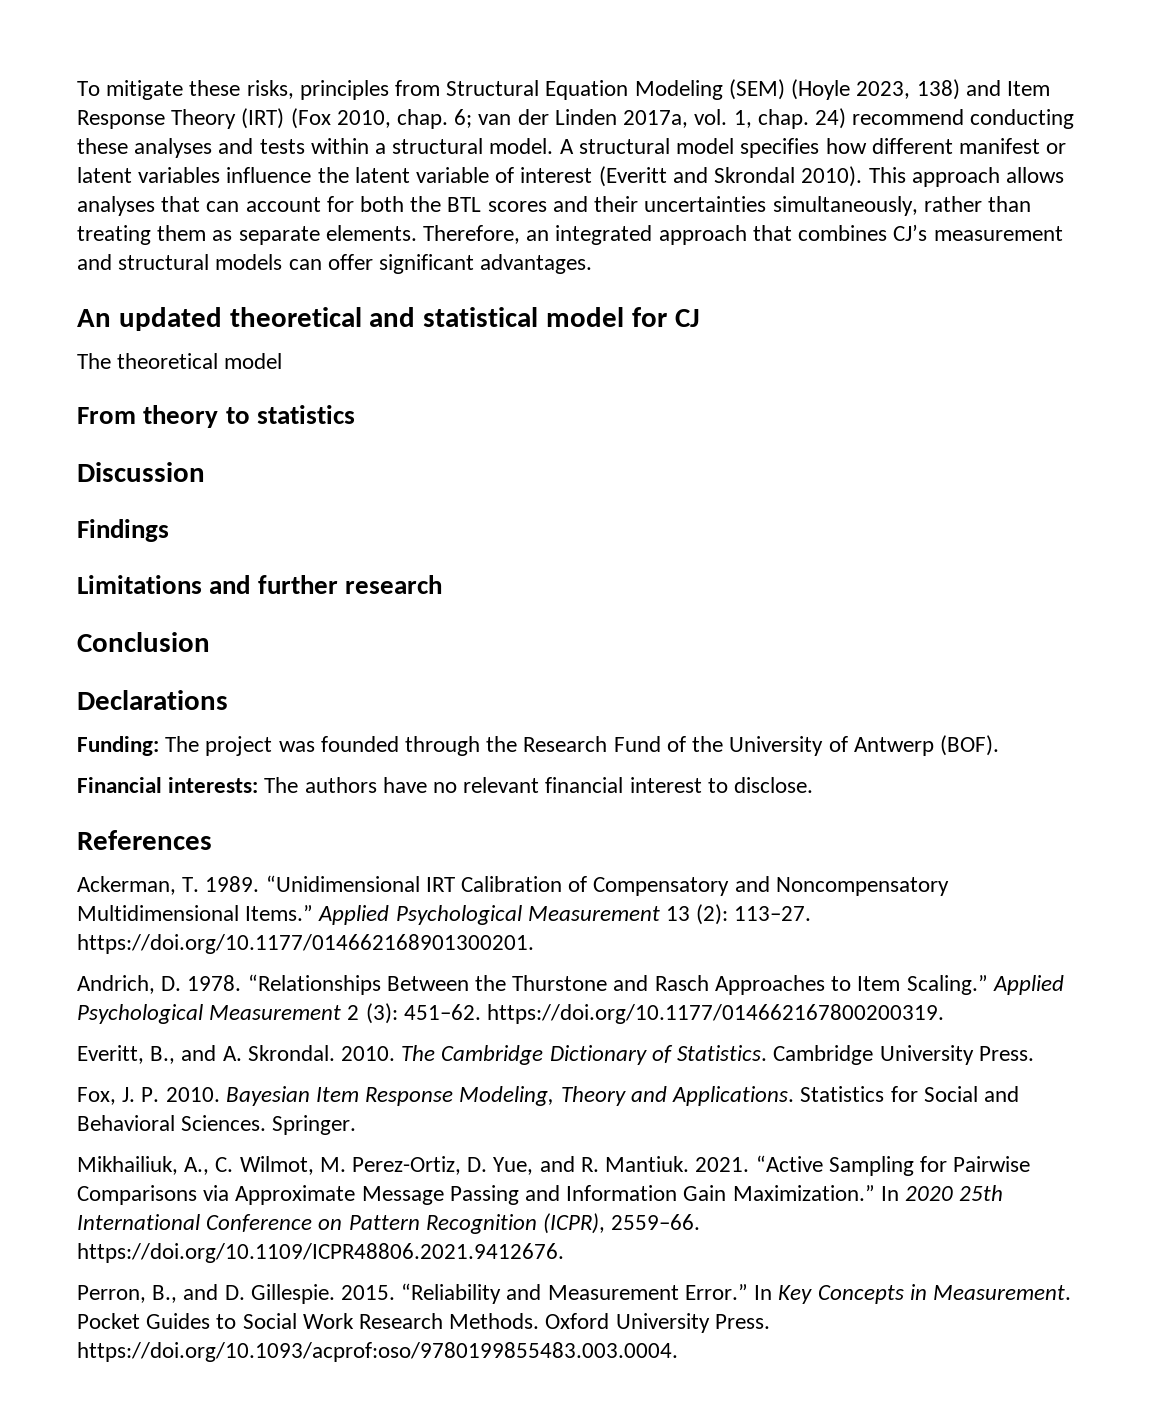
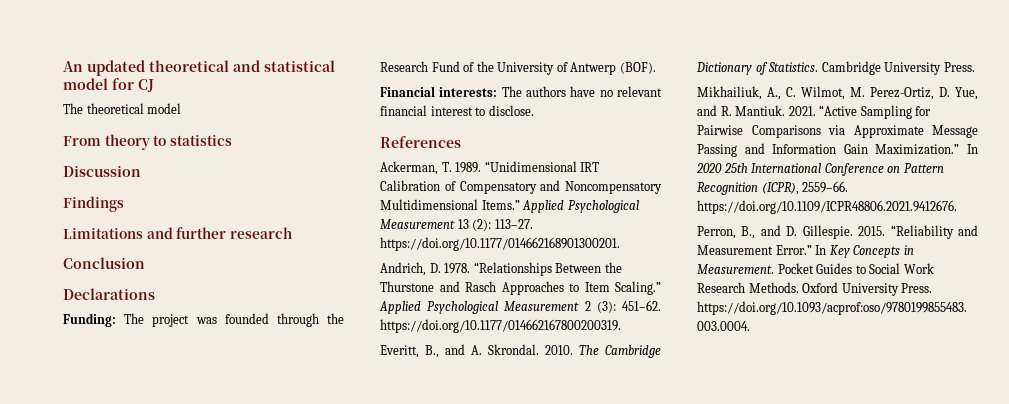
- To mitigate these risks, principles from Structural Equation Modeling (SEM) (Hoyle 2023, 138) and Item Response Theory (IRT) (Fox 2010, chap. 6; van der Linden 2017a, vol. 1, chap. 24) recommend conducting these analyses and tests within a structural model. A structural model specifies how different manifest or latent variables influence the latent variable of interest (Everitt and Skrondal 2010). This approach allows analyses that can account for both the BTL scores and their uncertainties simultaneously, rather than treating them as separate elements. Therefore, an integrated approach that combines CJ’s measurement and structural models can offer significant advantages.
- Fox, J. P. 2010. Bayesian Item Response Modeling, Theory and Applications. Statistics for Social and Behavioral Sciences. Springer.

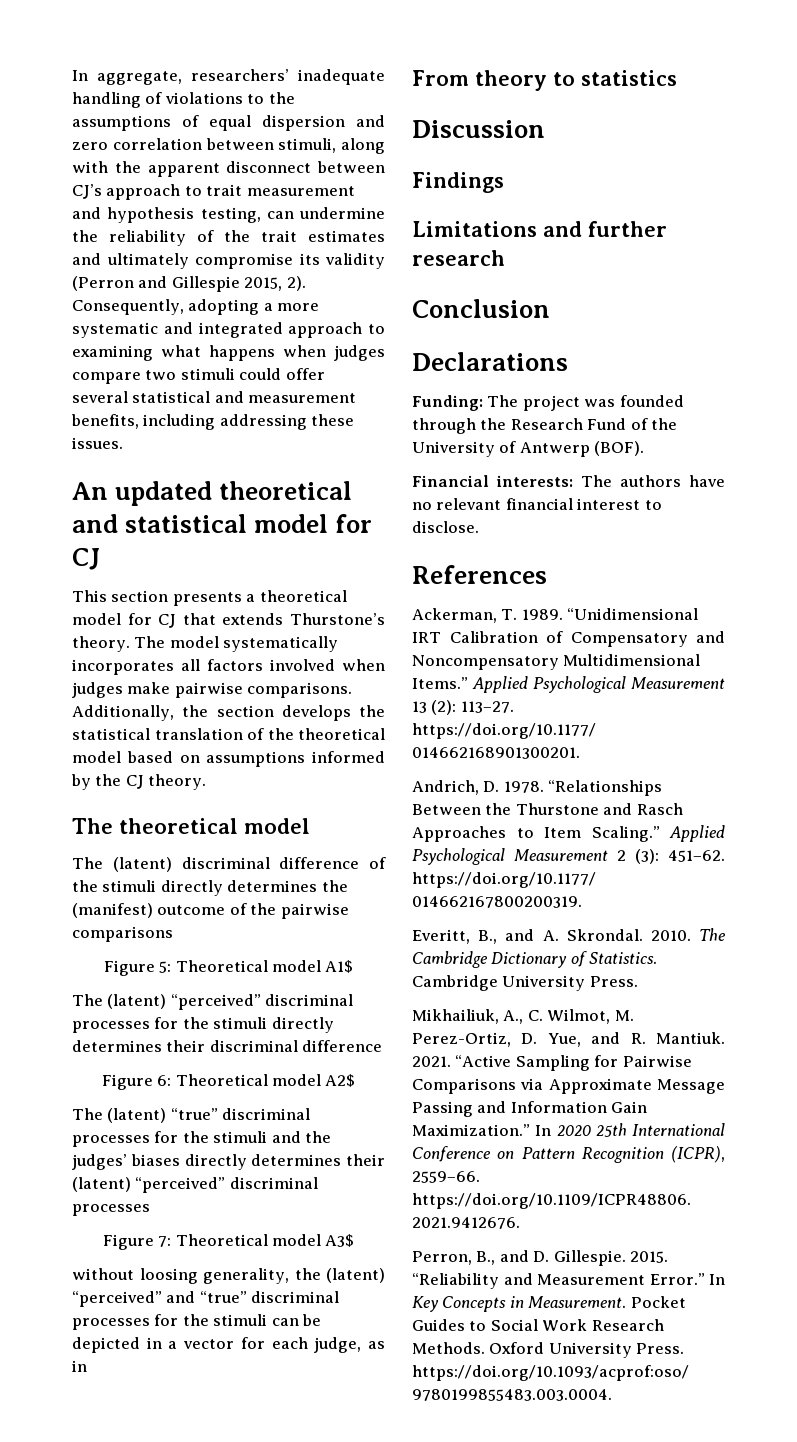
+ In aggregate, researchers’ inadequate handling of violations to the assumptions of equal dispersion and zero correlation between stimuli, along with the apparent disconnect between CJ’s approach to trait measurement and hypothesis testing, can undermine the reliability of the trait estimates and ultimately compromise its validity (Perron and Gillespie 2015, 2). Consequently, adopting a more systematic and integrated approach to examining what happens when judges compare two stimuli could offer several statistical and measurement benefits, including addressing these issues.
+ This section presents a theoretical model for CJ that extends Thurstone’s theory. The model systematically incorporates all factors involved when judges make pairwise comparisons. Additionally, the section develops the statistical translation of the theoretical model based on assumptions informed by the CJ theory.
  The theoretical model
+ The (latent) discriminal difference of the stimuli directly determines the (manifest) outcome of the pairwise comparisons
+ Figure 5: Theoretical model A1$
+ The (latent) “perceived” discriminal processes for the stimuli directly determines their discriminal difference
+ Figure 6: Theoretical model A2$
+ The (latent) “true” discriminal processes for the stimuli and the judges’ biases directly determines their (latent) “perceived” discriminal processes
+ Figure 7: Theoretical model A3$
+ without loosing generality, the (latent) “perceived” and “true” discriminal processes for the stimuli can be depicted in a vector for each judge, as in

